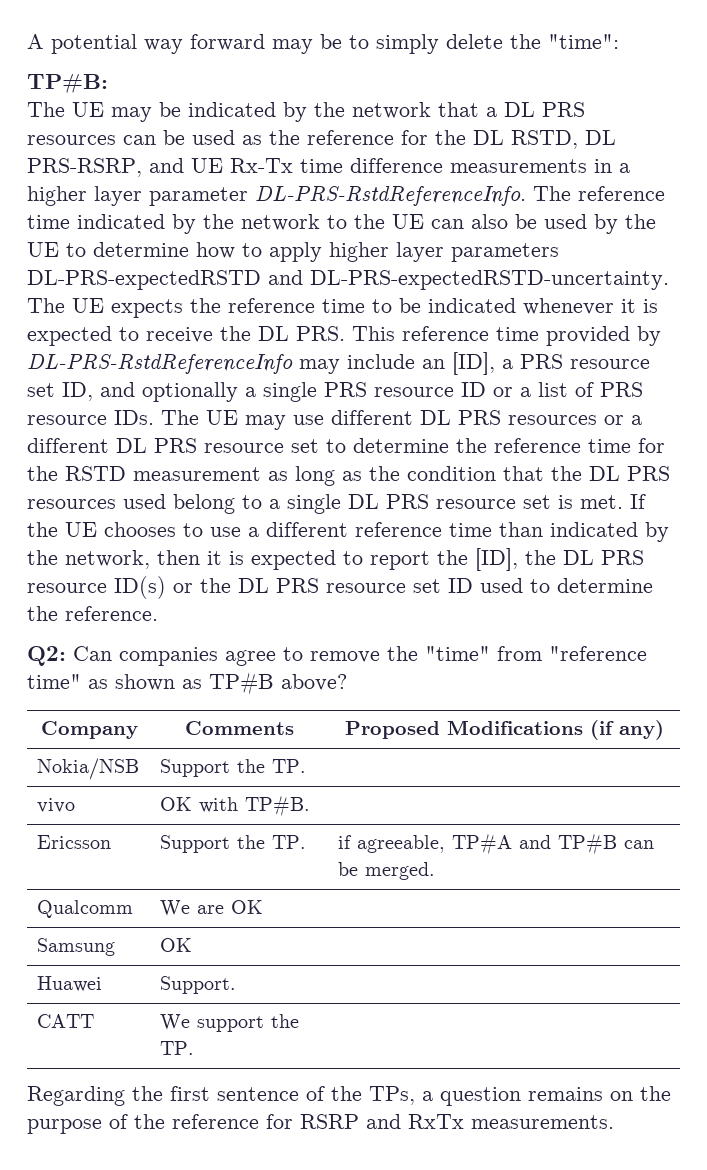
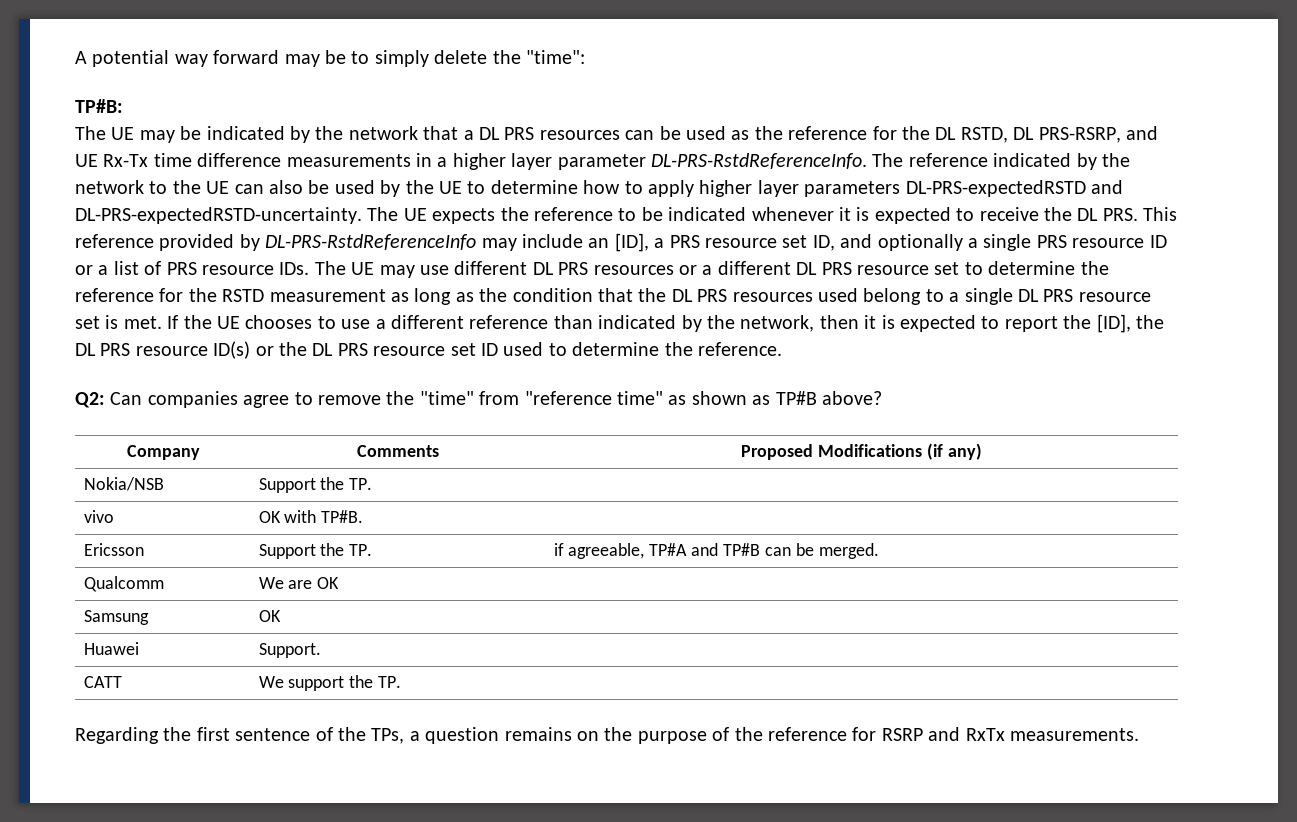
- The reference time indicated by the network to the UE can also be used by the UE to determine how to apply higher layer parameters DL-PRS-expectedRSTD and DL-PRS-expectedRSTD-uncertainty.
+ The reference indicated by the network to the UE can also be used by the UE to determine how to apply higher layer parameters DL-PRS-expectedRSTD and DL-PRS-expectedRSTD-uncertainty.
- The UE expects the reference time to be indicated whenever it is expected to receive the DL PRS. This reference time provided by DL-PRS-RstdReferenceInfo may include an [ID], a PRS resource set ID, and optionally a single PRS resource ID or a list of PRS resource IDs. The UE may use different DL PRS resources or a different DL PRS resource set to determine the reference time for the RSTD measurement as long as the condition that the DL PRS resources used belong to a single DL PRS resource set is met.
+ The UE expects the reference to be indicated whenever it is expected to receive the DL PRS. This reference provided by DL-PRS-RstdReferenceInfo may include an [ID], a PRS resource set ID, and optionally a single PRS resource ID or a list of PRS resource IDs. The UE may use different DL PRS resources or a different DL PRS resource set to determine the reference for the RSTD measurement as long as the condition that the DL PRS resources used belong to a single DL PRS resource set is met.
- If the UE chooses to use a different reference time than indicated by the network, then it is expected to report the [ID], the DL PRS resource ID(s) or the DL PRS resource set ID used to determine the reference.
+ If the UE chooses to use a different reference than indicated by the network, then it is expected to report the [ID], the DL PRS resource ID(s) or the DL PRS resource set ID used to determine the reference.

